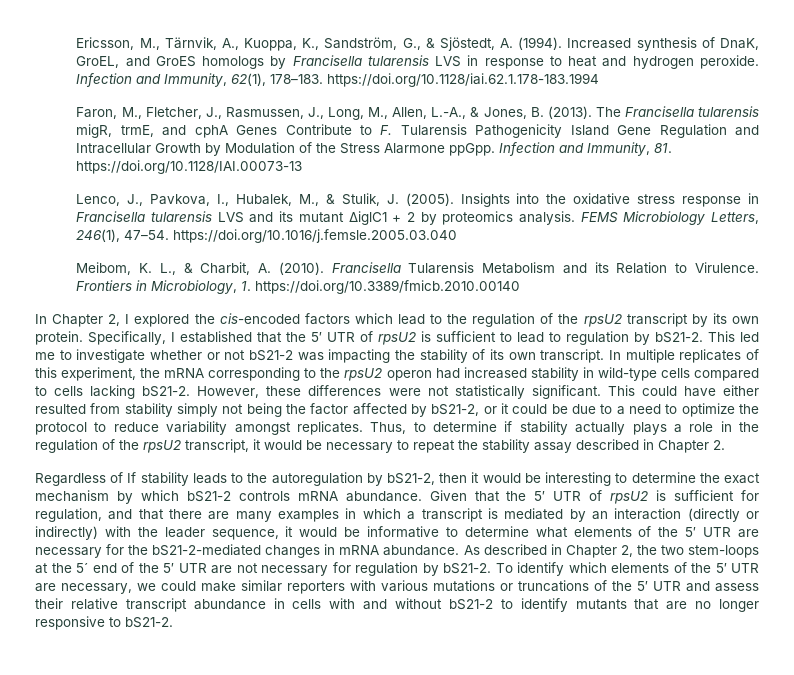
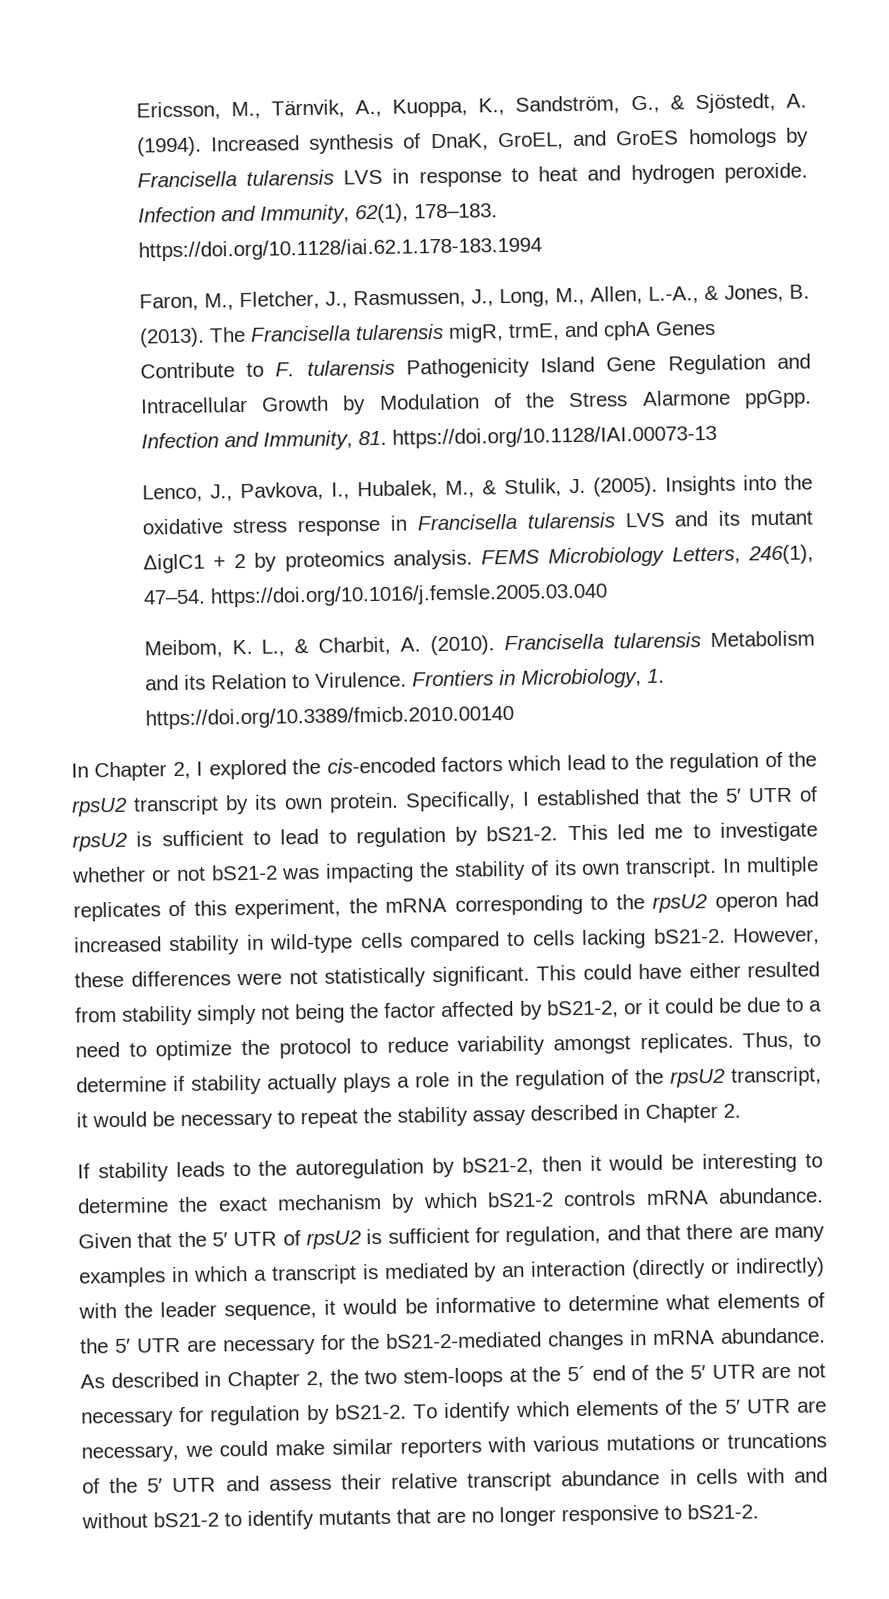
- The Francisella tularensis migR, trmE, and cphA Genes Contribute to F. Tularensis Pathogenicity Island Gene Regulation and Intracellular Growth by Modulation of the Stress Alarmone ppGpp.
+ The Francisella tularensis migR, trmE, and cphA Genes Contribute to F. tularensis Pathogenicity Island Gene Regulation and Intracellular Growth by Modulation of the Stress Alarmone ppGpp.
- Francisella Tularensis Metabolism and its Relation to Virulence.
+ Francisella tularensis Metabolism and its Relation to Virulence.
- Regardless of If stability leads to the autoregulation by bS21-2, then it would be interesting to determine the exact mechanism by which bS21-2 controls mRNA abundance.
+ If stability leads to the autoregulation by bS21-2, then it would be interesting to determine the exact mechanism by which bS21-2 controls mRNA abundance.

